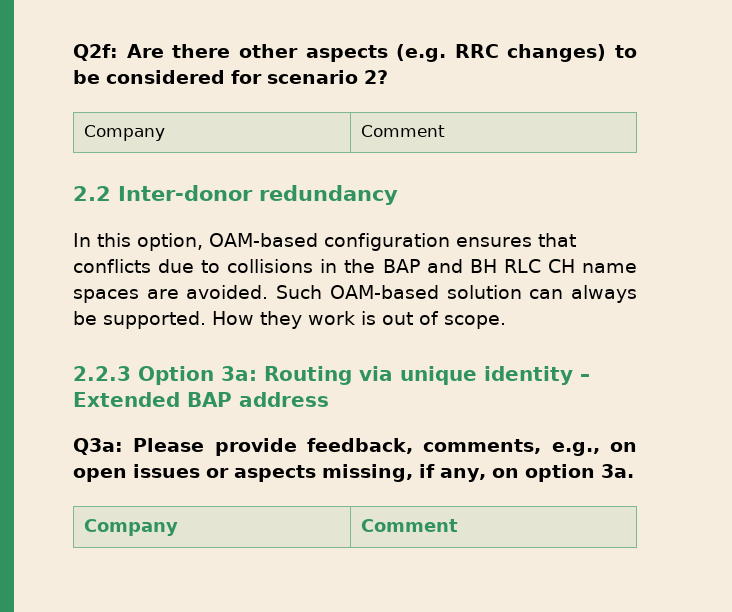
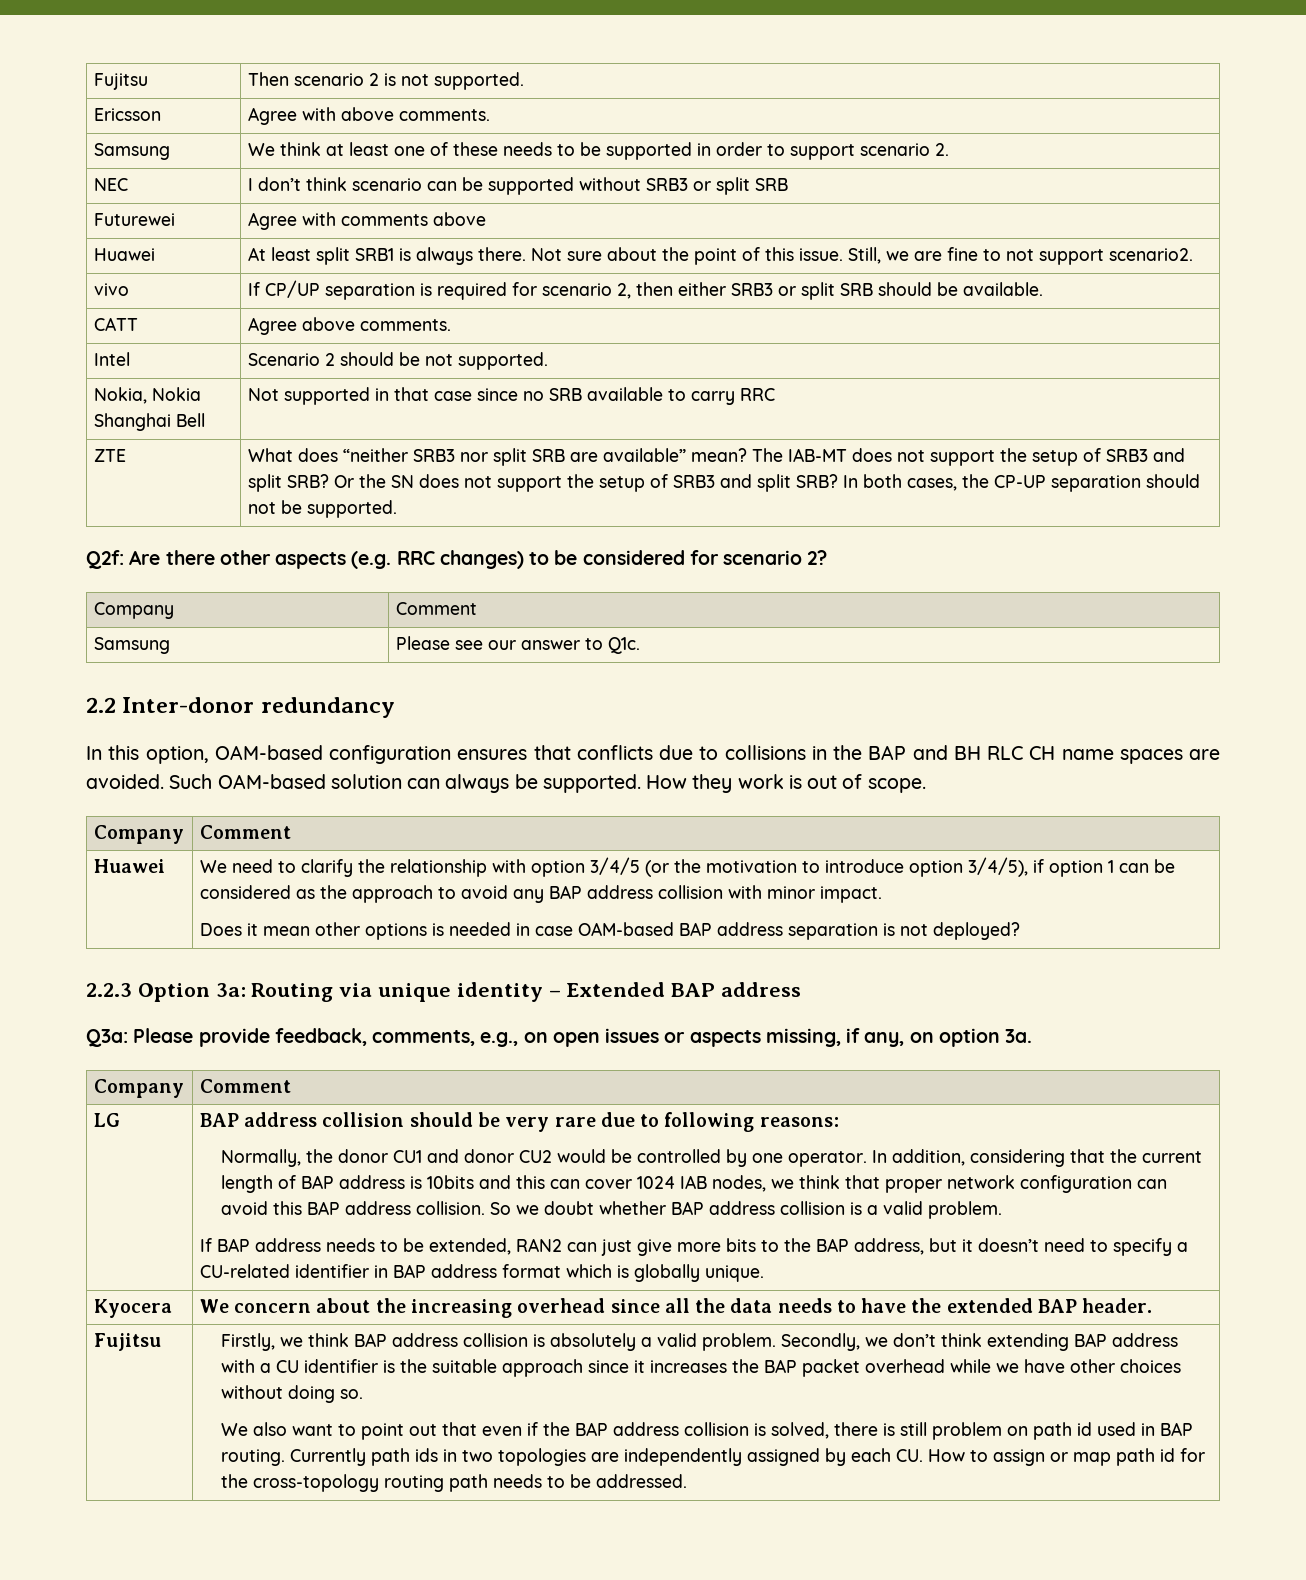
+ Fujitsu | Then scenario 2 is not supported.
+ Ericsson | Agree with above comments.
+ Samsung | We think at least one of these needs to be supported in order to support scenario 2.
+ NEC | I don’t think scenario can be supported without SRB3 or split SRB
+ Futurewei | Agree with comments above
+ Huawei | At least split SRB1 is always there. Not sure about the point of this issue. Still, we are fine to not support scenario2.
+ vivo | If CP/UP separation is required for scenario 2, then either SRB3 or split SRB should be available.
+ CATT | Agree above comments.
+ Intel | Scenario 2 should be not supported.
+ Nokia, Nokia Shanghai Bell | Not supported in that case since no SRB available to carry RRC
+ ZTE | What does “neither SRB3 nor split SRB are available” mean? The IAB-MT does not support the setup of SRB3 and split SRB? Or the SN does not support the setup of SRB3 and split SRB? In both cases, the CP-UP separation should not be supported.
+ Samsung | Please see our answer to Q1c.
  How they work is out of scope.
+ Company | Comment
+ Huawei | We need to clarify the relationship with option 3/4/5 (or the motivation to introduce option 3/4/5), if option 1 can be considered as the approach to avoid any BAP address collision with minor impact.
+ Does it mean other options is needed in case OAM-based BAP address separation is not deployed?
+ LG | BAP address collision should be very rare due to following reasons:
+ Normally, the donor CU1 and donor CU2 would be controlled by one operator. In addition, considering that the current length of BAP address is 10bits and this can cover 1024 IAB nodes, we think that proper network configuration can avoid this BAP address collision. So we doubt whether BAP address collision is a valid problem.
+ If BAP address needs to be extended, RAN2 can just give more bits to the BAP address, but it doesn’t need to specify a CU-related identifier in BAP address format which is globally unique.
+ Kyocera | We concern about the increasing overhead since all the data needs to have the extended BAP header.
+ Fujitsu | Firstly, we think BAP address collision is absolutely a valid problem. Secondly, we don’t think extending BAP address with a CU identifier is the suitable approach since it increases the BAP packet overhead while we have other choices without doing so.
+ We also want to point out that even if the BAP address collision is solved, there is still problem on path id used in BAP routing. Currently path ids in two topologies are independently assigned by each CU. How to assign or map path id for the cross-topology routing path needs to be addressed.

